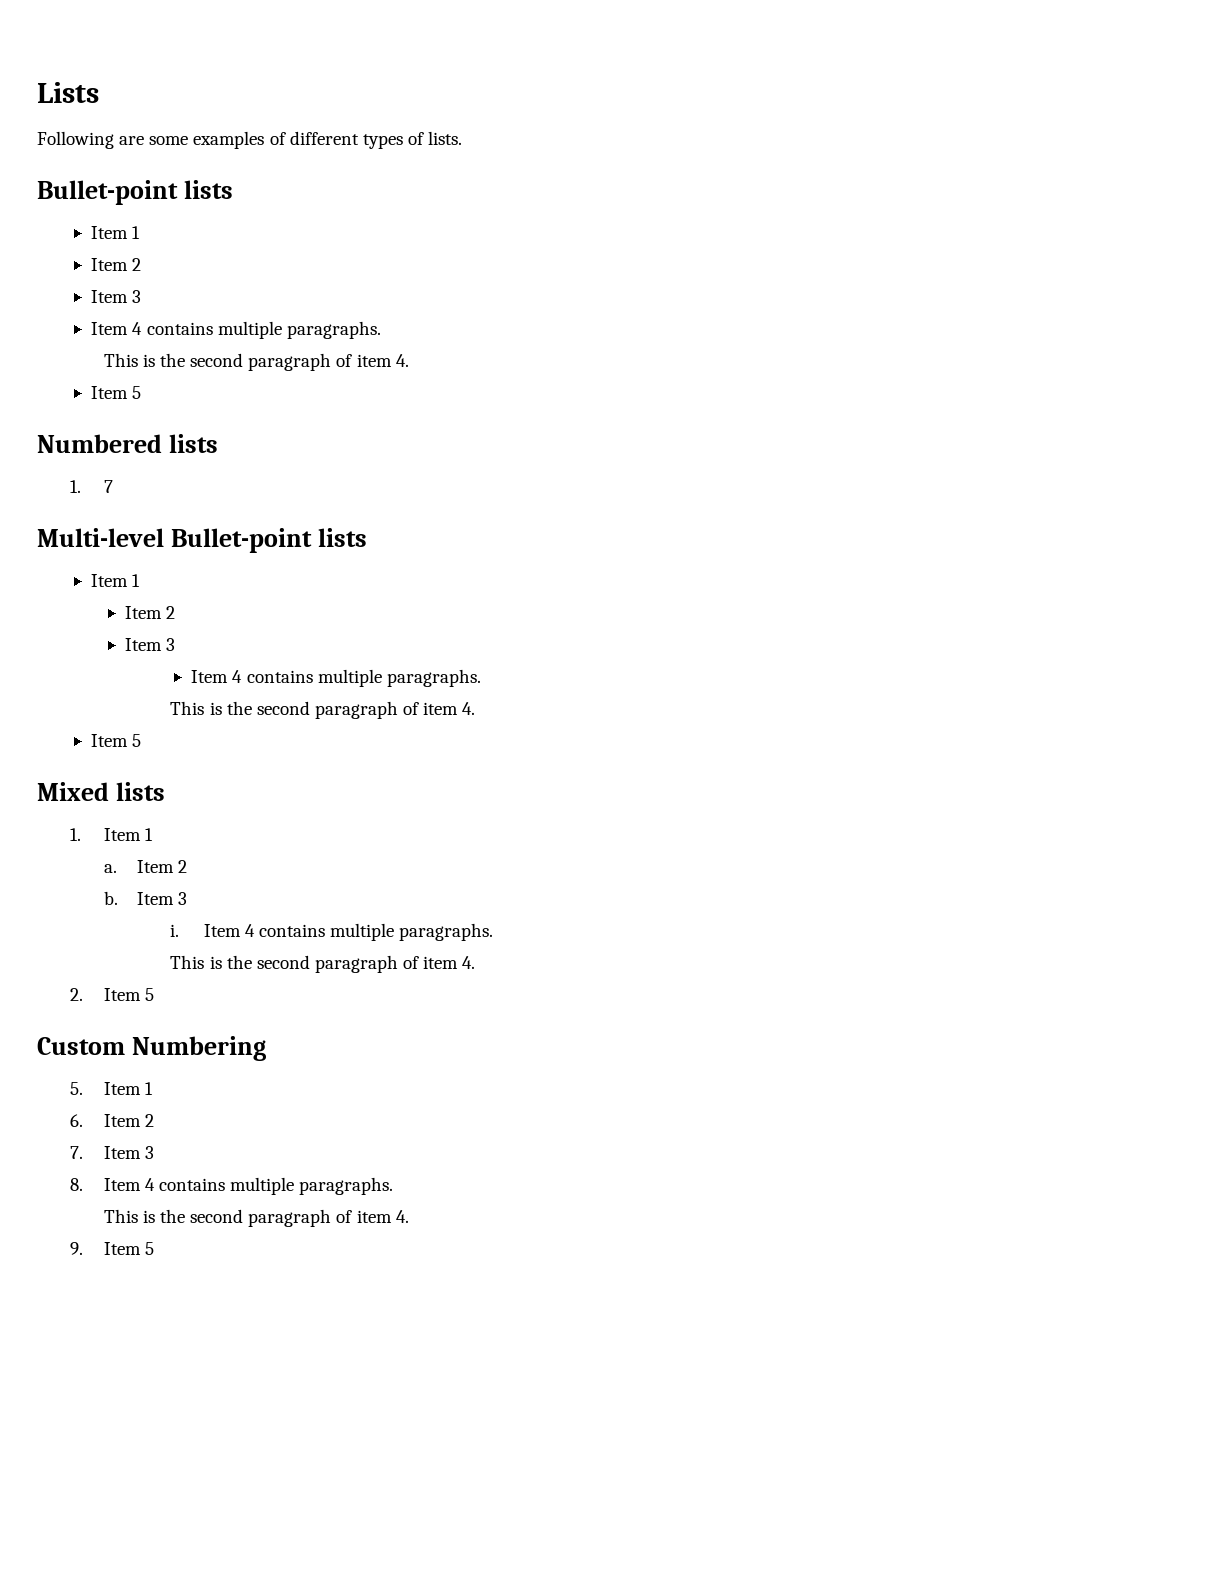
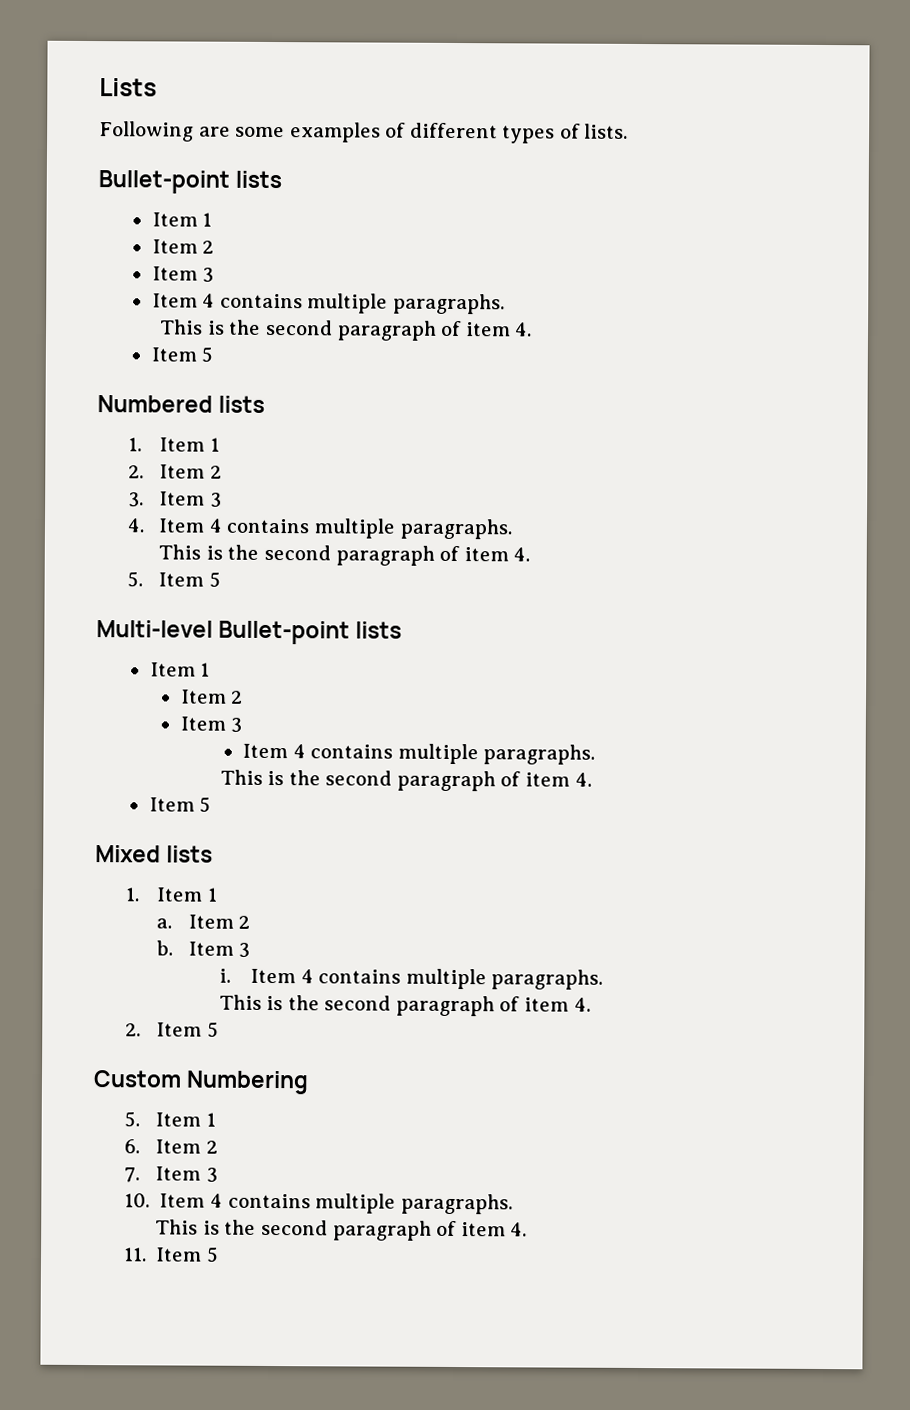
  Numbered lists
- 1. 7
+ 1. Item 1
+ 2. Item 2
+ 3. Item 3
+ 4. Item 4 contains multiple paragraphs.
+ This is the second paragraph of item 4.
+ 5. Item 5
- 8. Item 4 contains multiple paragraphs.
+ 10. Item 4 contains multiple paragraphs.
- 9. Item 5
+ 11. Item 5

